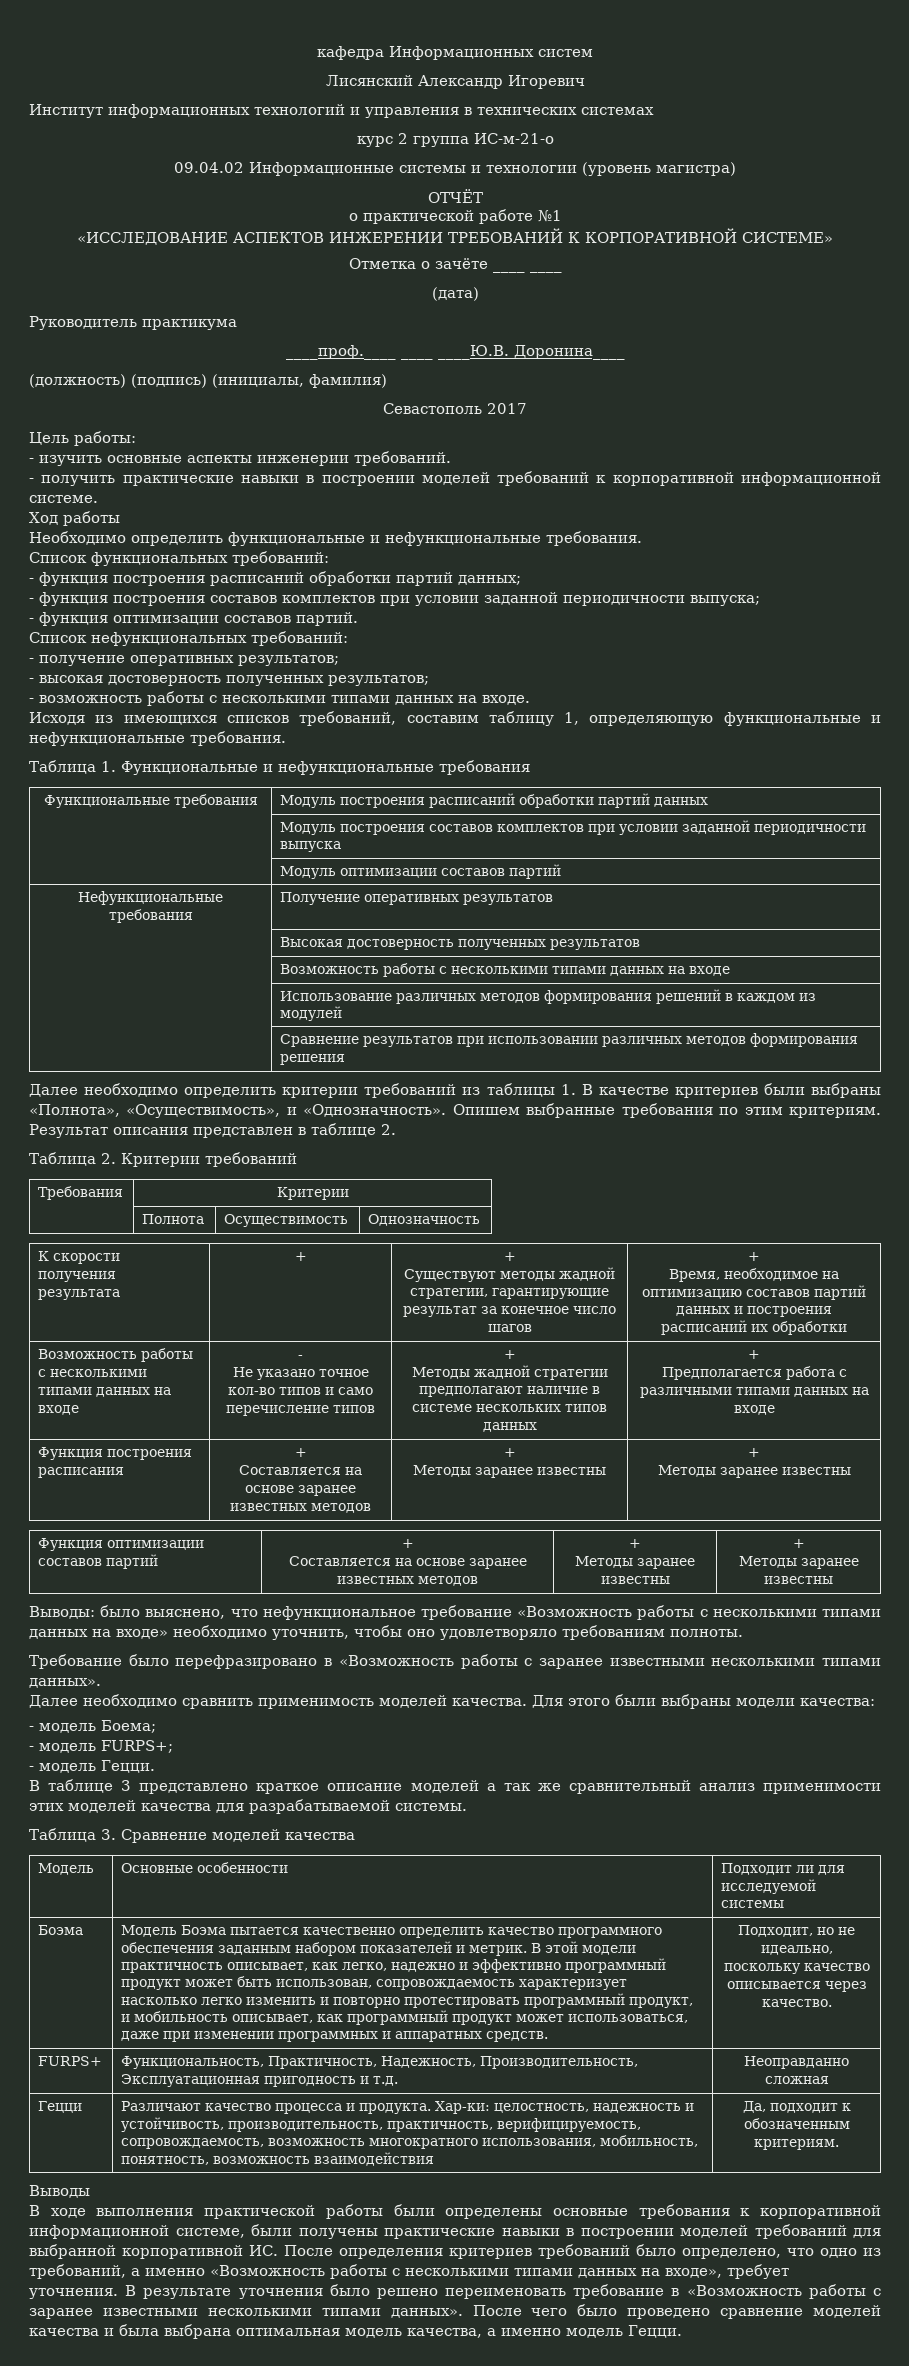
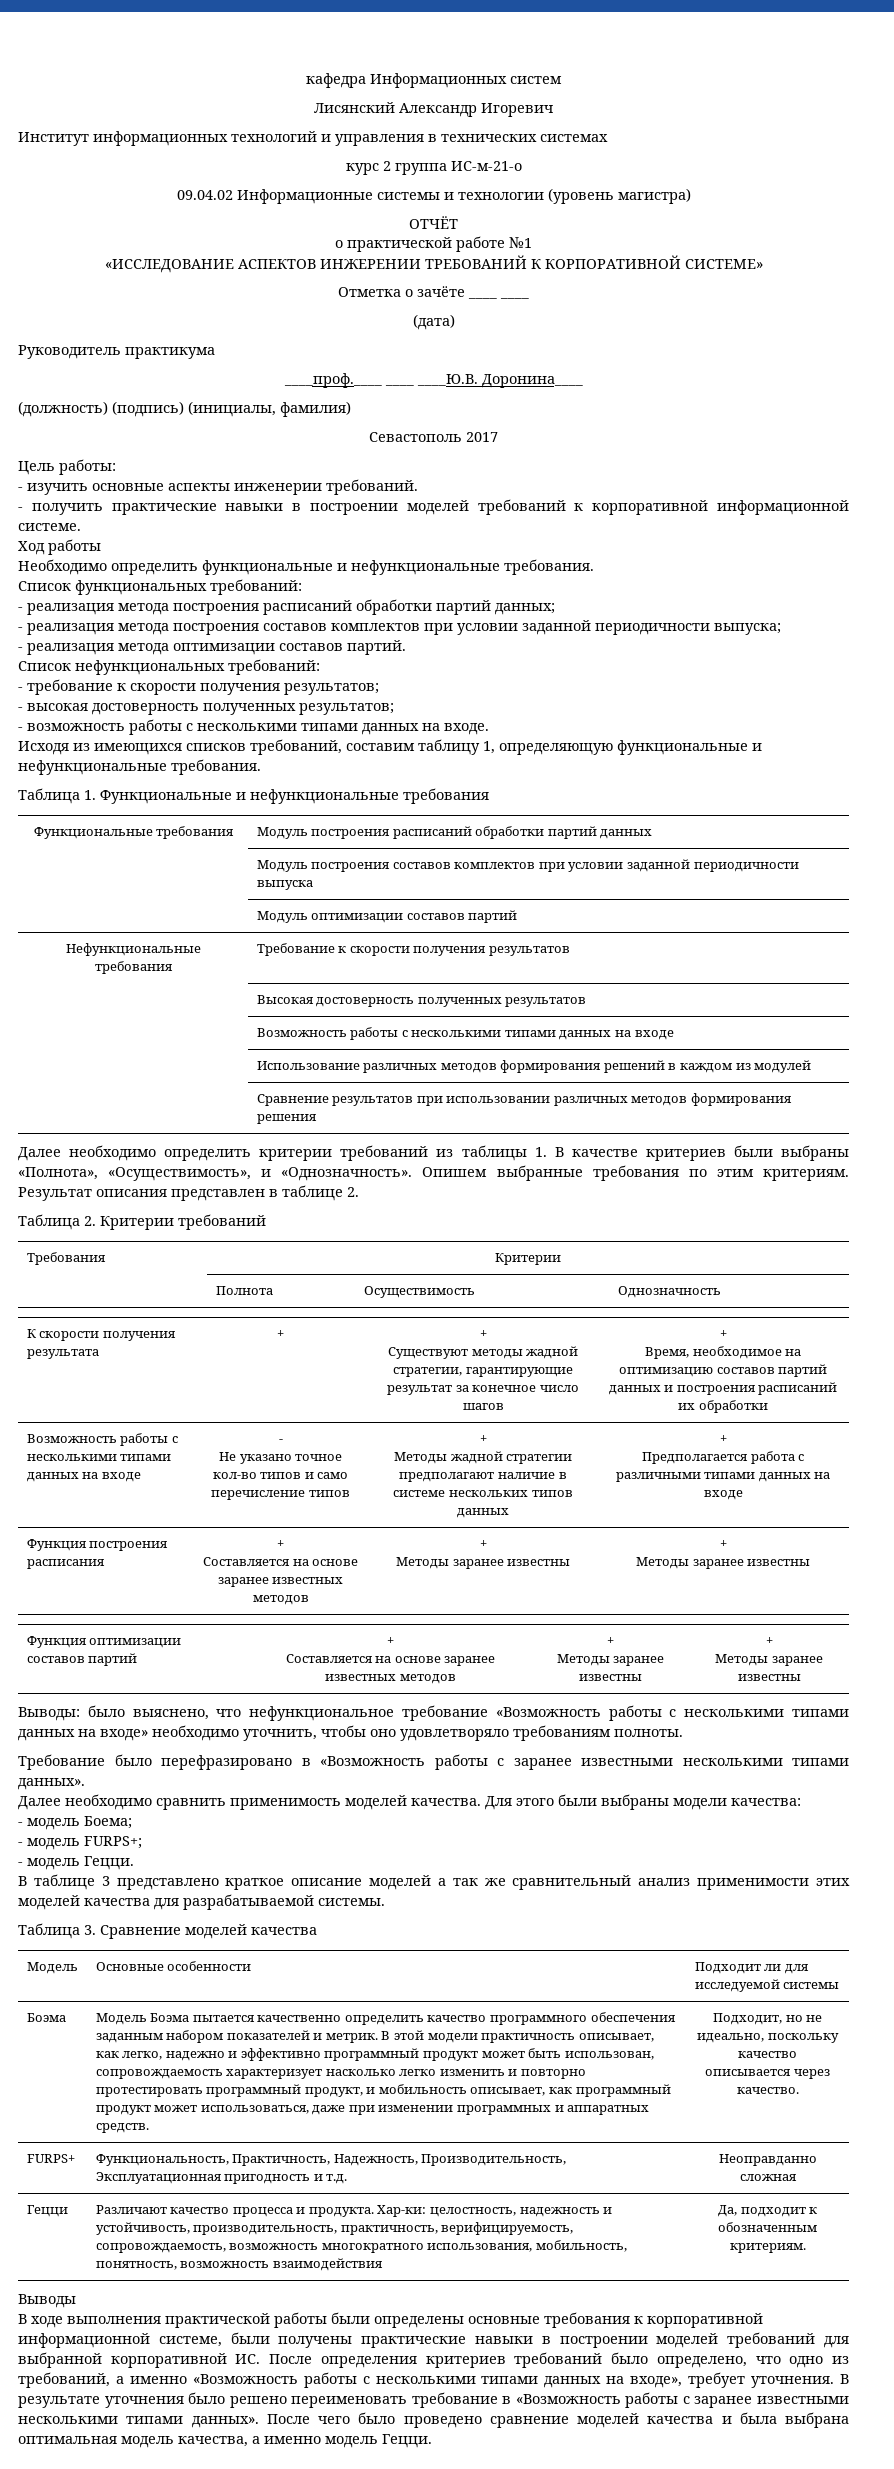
- - функция построения расписаний обработки партий данных;
+ - реализация метода построения расписаний обработки партий данных;
- - функция построения составов комплектов при условии заданной периодичности выпуска;
+ - реализация метода построения составов комплектов при условии заданной периодичности выпуска;
- - функция оптимизации составов партий.
+ - реализация метода оптимизации составов партий.
- - получение оперативных результатов;
+ - требование к скорости получения результатов;
- Нефункциональные требования | Получение оперативных результатов
+ Нефункциональные требования | Требование к скорости получения результатов

